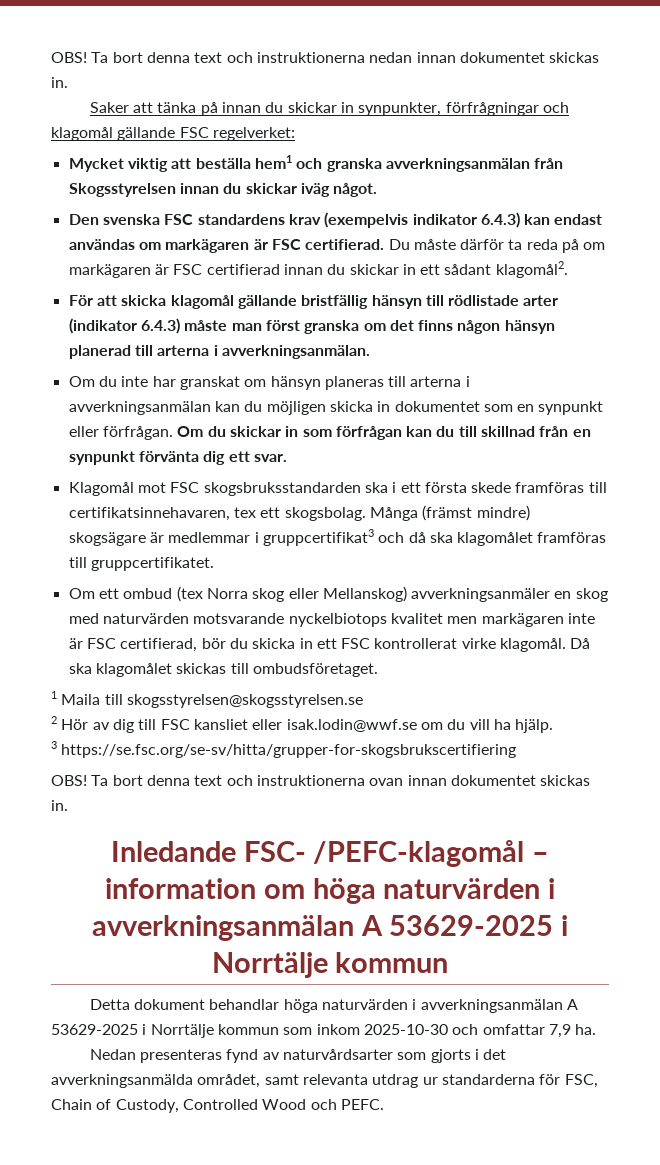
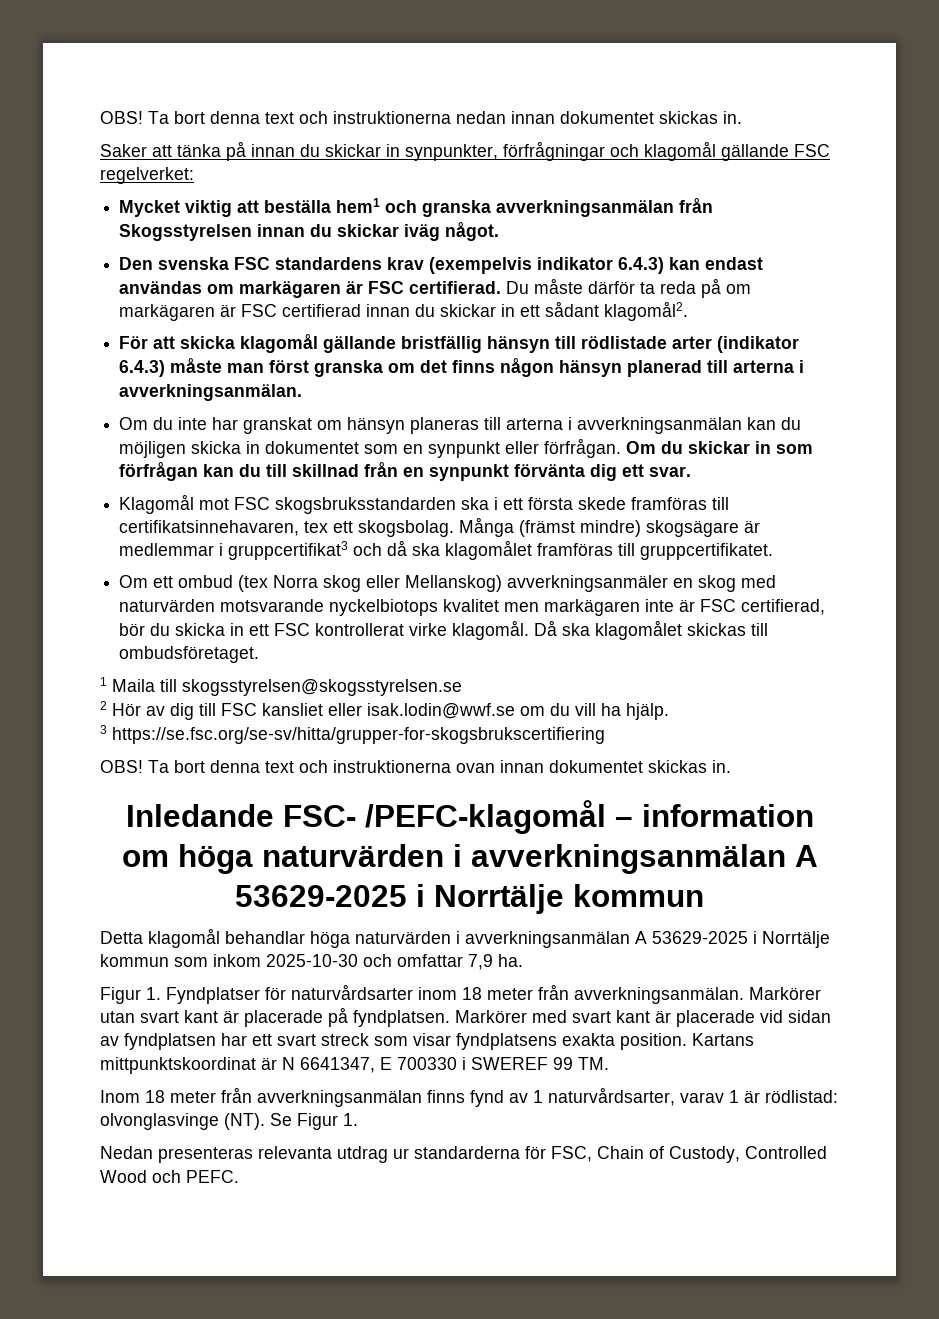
- Detta dokument behandlar höga naturvärden i avverkningsanmälan A 53629-2025 i Norrtälje kommun som inkom 2025-10-30 och omfattar 7,9 ha.
+ Detta klagomål behandlar höga naturvärden i avverkningsanmälan A 53629-2025 i Norrtälje kommun som inkom 2025-10-30 och omfattar 7,9 ha.
- Nedan presenteras fynd av naturvårdsarter som gjorts i det avverkningsanmälda området, samt relevanta utdrag ur standarderna för FSC, Chain of Custody, Controlled Wood och PEFC.
+ Figur 1. Fyndplatser för naturvårdsarter inom 18 meter från avverkningsanmälan. Markörer utan svart kant är placerade på fyndplatsen. Markörer med svart kant är placerade vid sidan av fyndplatsen har ett svart streck som visar fyndplatsens exakta position. Kartans mittpunktskoordinat är N 6641347, E 700330 i SWEREF 99 TM.
+ Inom 18 meter från avverkningsanmälan finns fynd av 1 naturvårdsarter, varav 1 är rödlistad: olvonglasvinge (NT). Se Figur 1.
+ Nedan presenteras relevanta utdrag ur standarderna för FSC, Chain of Custody, Controlled Wood och PEFC.

